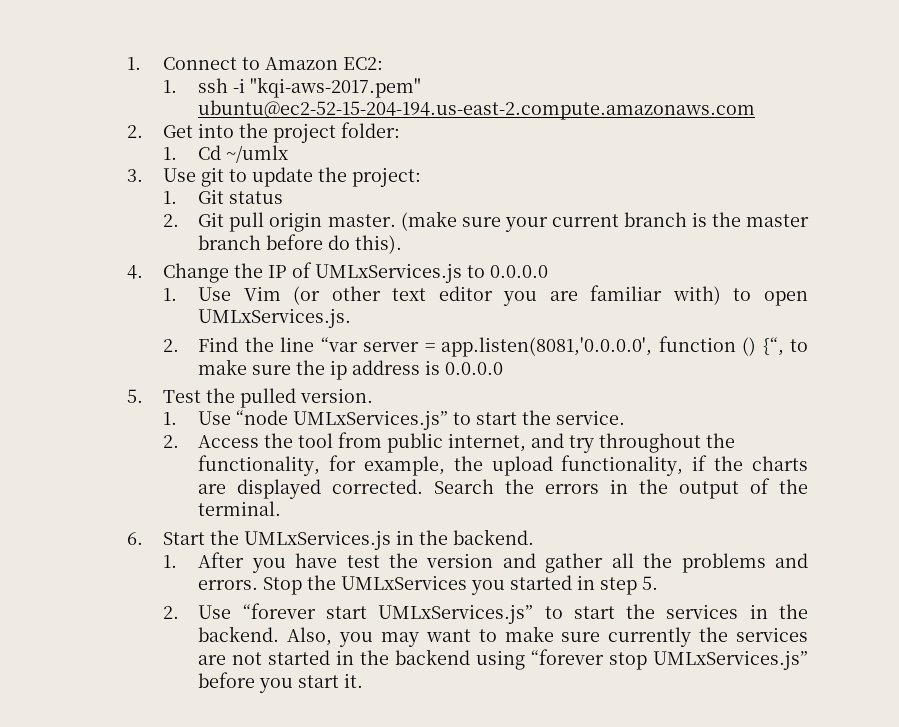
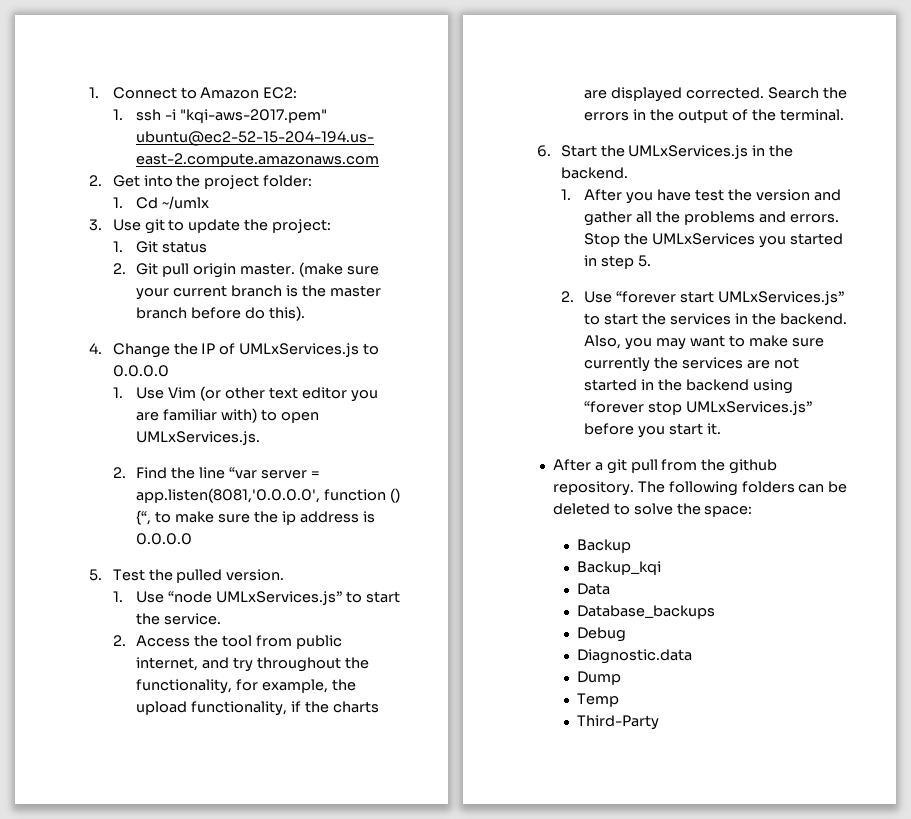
+ After a git pull from the github repository. The following folders can be deleted to solve the space:
+ Backup
+ Backup_kqi
+ Data
+ Database_backups
+ Debug
+ Diagnostic.data
+ Dump
+ Temp
+ Third-Party

